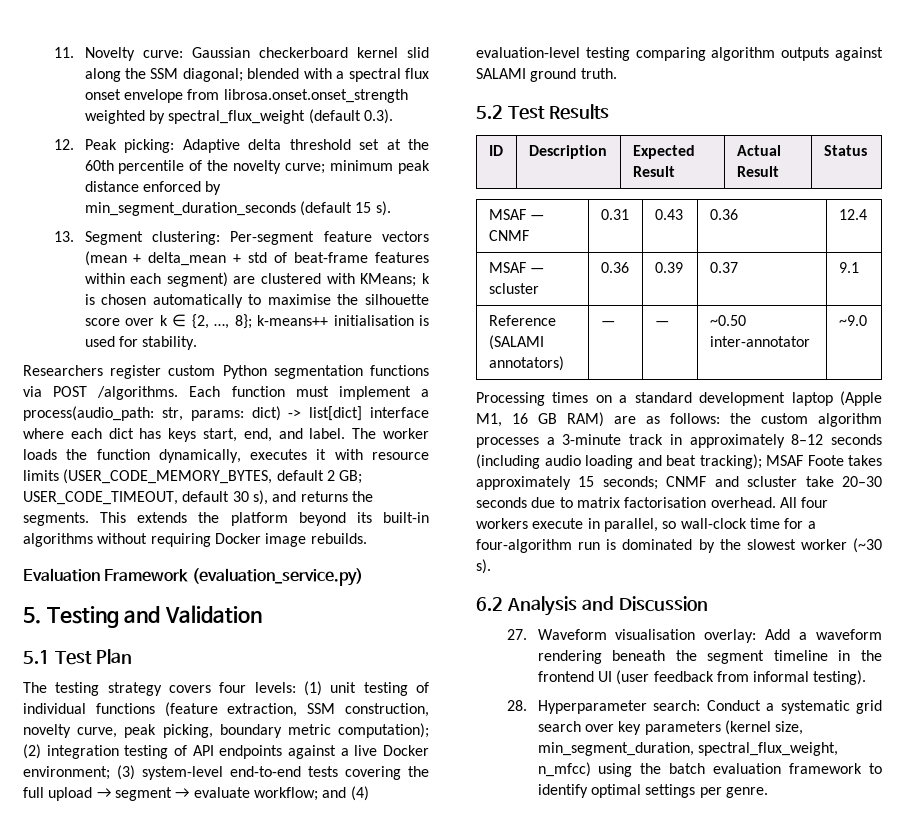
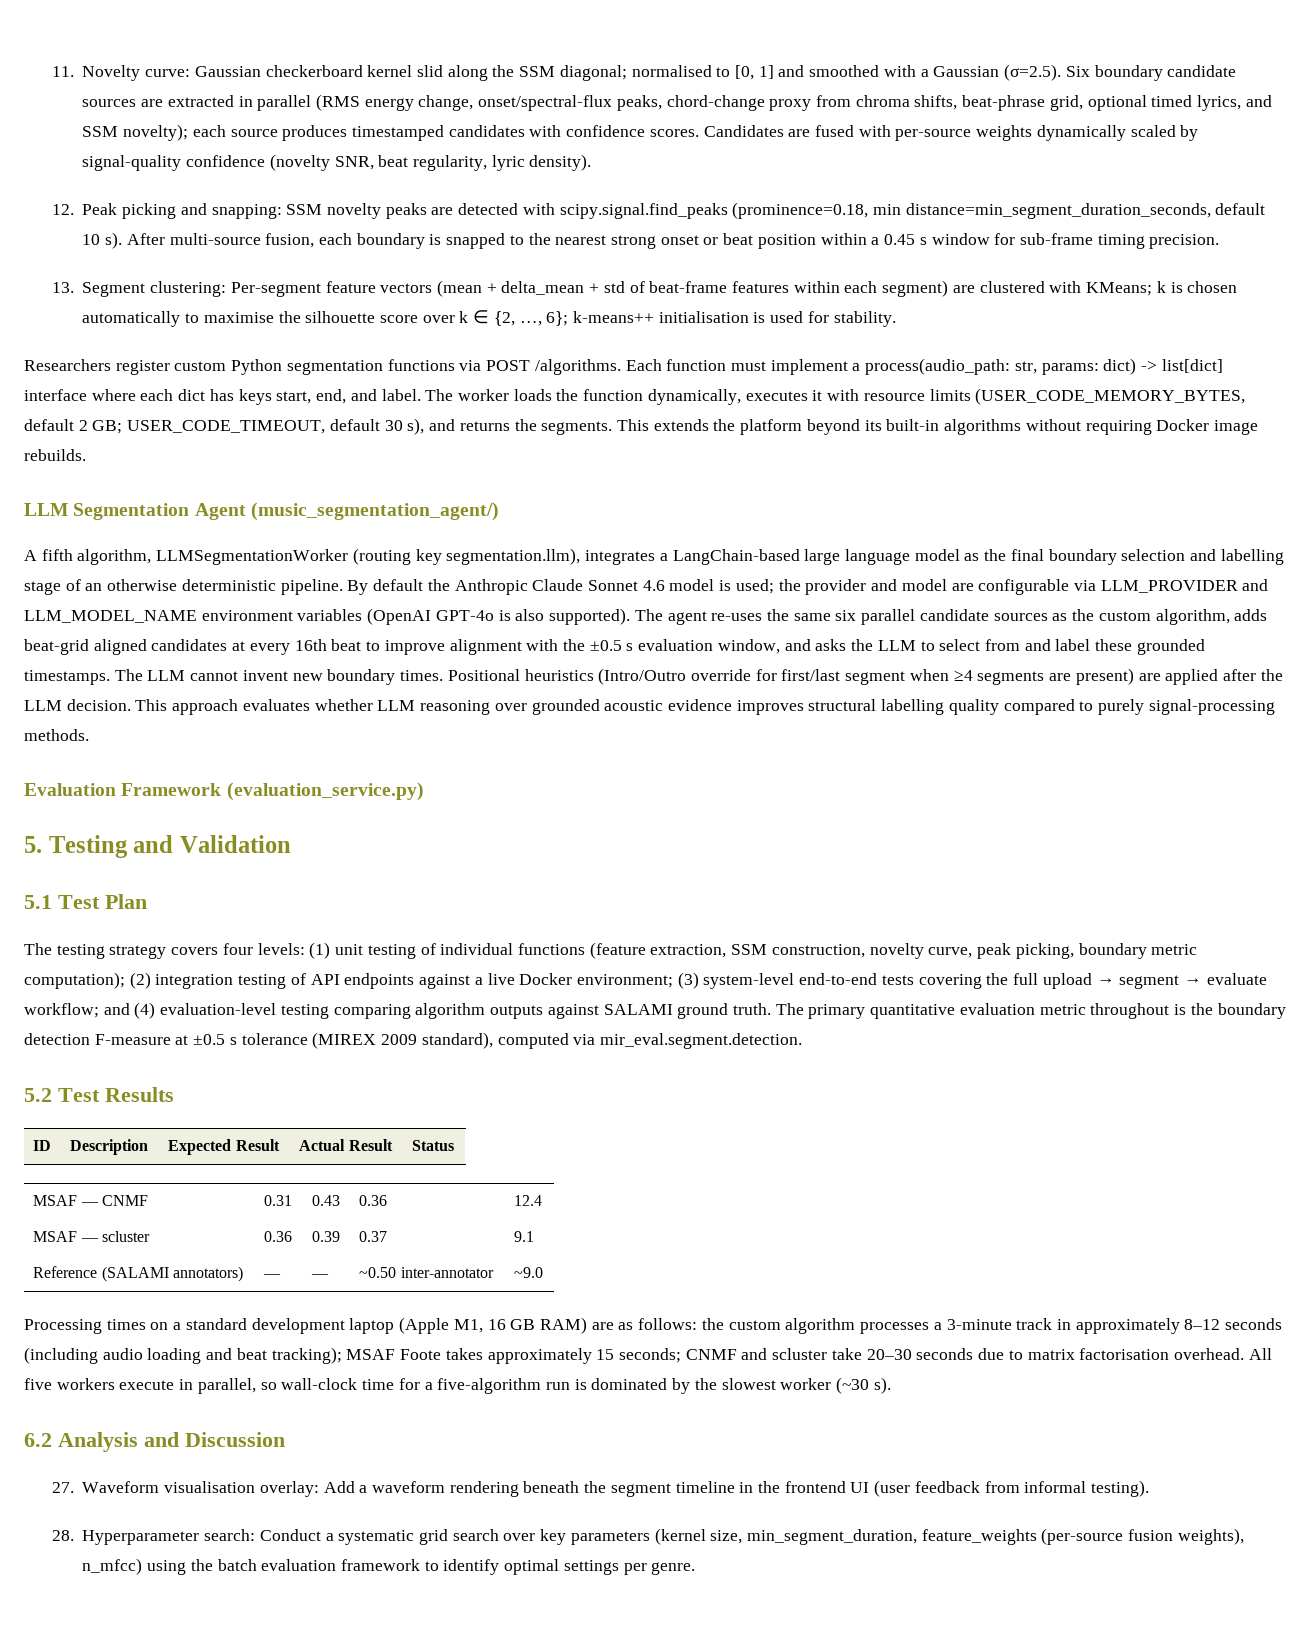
- 11. Novelty curve: Gaussian checkerboard kernel slid along the SSM diagonal; blended with a spectral flux onset envelope from librosa.onset.onset_strength weighted by spectral_flux_weight (default 0.3).
- 12. Peak picking: Adaptive delta threshold set at the 60th percentile of the novelty curve; minimum peak distance enforced by min_segment_duration_seconds (default 15 s).
+ 11. Novelty curve: Gaussian checkerboard kernel slid along the SSM diagonal; normalised to [0, 1] and smoothed with a Gaussian (σ=2.5). Six boundary candidate sources are extracted in parallel (RMS energy change, onset/spectral-flux peaks, chord-change proxy from chroma shifts, beat-phrase grid, optional timed lyrics, and SSM novelty); each source produces timestamped candidates with confidence scores. Candidates are fused with per-source weights dynamically scaled by signal-quality confidence (novelty SNR, beat regularity, lyric density).
+ 12. Peak picking and snapping: SSM novelty peaks are detected with scipy.signal.find_peaks (prominence=0.18, min distance=min_segment_duration_seconds, default 10 s). After multi-source fusion, each boundary is snapped to the nearest strong onset or beat position within a 0.45 s window for sub-frame timing precision.
- 13. Segment clustering: Per-segment feature vectors (mean + delta_mean + std of beat-frame features within each segment) are clustered with KMeans; k is chosen automatically to maximise the silhouette score over k ∈ {2, …, 8}; k-means++ initialisation is used for stability.
+ 13. Segment clustering: Per-segment feature vectors (mean + delta_mean + std of beat-frame features within each segment) are clustered with KMeans; k is chosen automatically to maximise the silhouette score over k ∈ {2, …, 6}; k-means++ initialisation is used for stability.
+ LLM Segmentation Agent (music_segmentation_agent/)
+ A fifth algorithm, LLMSegmentationWorker (routing key segmentation.llm), integrates a LangChain-based large language model as the final boundary selection and labelling stage of an otherwise deterministic pipeline. By default the Anthropic Claude Sonnet 4.6 model is used; the provider and model are configurable via LLM_PROVIDER and LLM_MODEL_NAME environment variables (OpenAI GPT-4o is also supported). The agent re-uses the same six parallel candidate sources as the custom algorithm, adds beat-grid aligned candidates at every 16th beat to improve alignment with the ±0.5 s evaluation window, and asks the LLM to select from and label these grounded timestamps. The LLM cannot invent new boundary times. Positional heuristics (Intro/Outro override for first/last segment when ≥4 segments are present) are applied after the LLM decision. This approach evaluates whether LLM reasoning over grounded acoustic evidence improves structural labelling quality compared to purely signal-processing methods.
+ The primary quantitative evaluation metric throughout is the boundary detection F-measure at ±0.5 s tolerance (MIREX 2009 standard), computed via mir_eval.segment.detection.
- All four workers execute in parallel, so wall-clock time for a four-algorithm run is dominated by the slowest worker (~30 s).
+ All five workers execute in parallel, so wall-clock time for a five-algorithm run is dominated by the slowest worker (~30 s).
- 28. Hyperparameter search: Conduct a systematic grid search over key parameters (kernel size, min_segment_duration, spectral_flux_weight, n_mfcc) using the batch evaluation framework to identify optimal settings per genre.
+ 28. Hyperparameter search: Conduct a systematic grid search over key parameters (kernel size, min_segment_duration, feature_weights (per-source fusion weights), n_mfcc) using the batch evaluation framework to identify optimal settings per genre.

